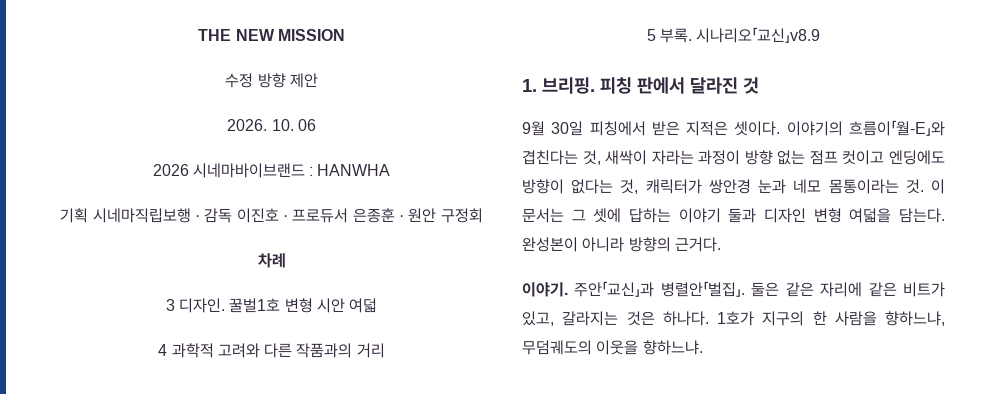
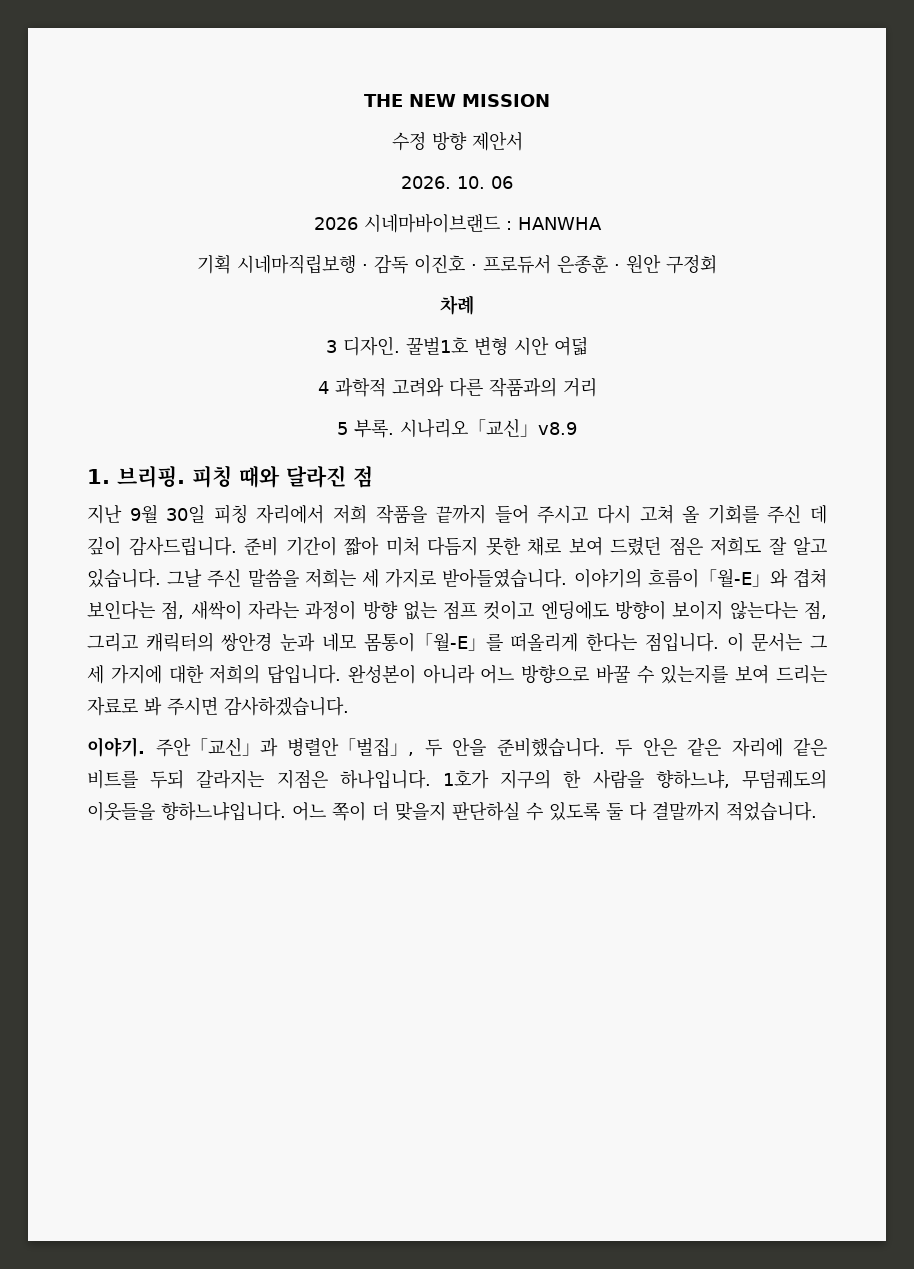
- 수정 방향 제안
+ 수정 방향 제안서
- 피칭 판에서 달라진 것
- 9월 30일 피칭에서 받은 지적은 셋이다.
+ 피칭 때와 달라진 점
+ 지난 9월 30일 피칭 자리에서 저희 작품을 끝까지 들어 주시고 다시 고쳐 올 기회를 주신 데 깊이 감사드립니다. 준비 기간이 짧아 미처 다듬지 못한 채로 보여 드렸던 점은 저희도 잘 알고 있습니다. 그날 주신 말씀을 저희는 세 가지로 받아들였습니다.
- 이야기의 흐름이「월-E」와 겹친다는 것, 새싹이 자라는 과정이 방향 없는 점프 컷이고 엔딩에도 방향이 없다는 것, 캐릭터가 쌍안경 눈과 네모 몸통이라는 것. 이 문서는 그 셋에 답하는 이야기 둘과 디자인 변형 여덟을 담는다. 완성본이 아니라 방향의 근거다.
+ 이야기의 흐름이「월-E」와 겹쳐 보인다는 점, 새싹이 자라는 과정이 방향 없는 점프 컷이고 엔딩에도 방향이 보이지 않는다는 점, 그리고 캐릭터의 쌍안경 눈과 네모 몸통이「월-E」를 떠올리게 한다는 점입니다. 이 문서는 그 세 가지에 대한 저희의 답입니다. 완성본이 아니라 어느 방향으로 바꿀 수 있는지를 보여 드리는 자료로 봐 주시면 감사하겠습니다.
- 주안「교신」과 병렬안「벌집」. 둘은 같은 자리에 같은 비트가 있고, 갈라지는 것은 하나다.
+ 주안「교신」과 병렬안「벌집」, 두 안을 준비했습니다. 두 안은 같은 자리에 같은 비트를 두되 갈라지는 지점은 하나입니다.
- 1호가 지구의 한 사람을 향하느냐, 무덤궤도의 이웃을 향하느냐.
+ 1호가 지구의 한 사람을 향하느냐, 무덤궤도의 이웃들을 향하느냐입니다. 어느 쪽이 더 맞을지 판단하실 수 있도록 둘 다 결말까지 적었습니다.

